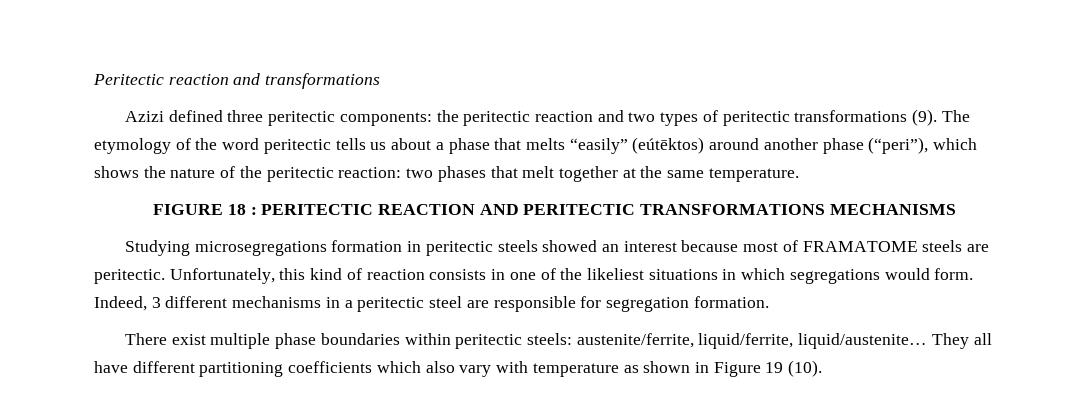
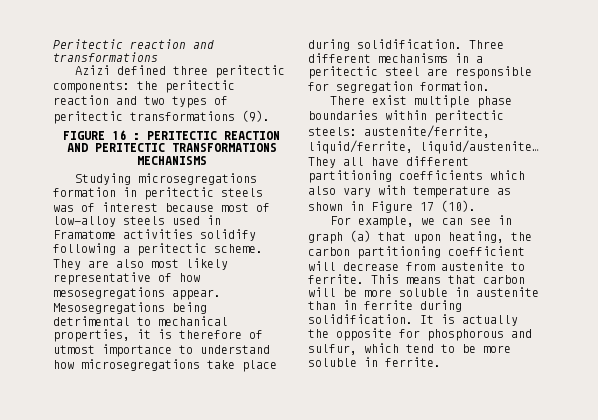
- The etymology of the word peritectic tells us about a phase that melts “easily” (eútēktos) around another phase (“peri”), which shows the nature of the peritectic reaction: two phases that melt together at the same temperature.
- FIGURE 18 : PERITECTIC REACTION AND PERITECTIC TRANSFORMATIONS MECHANISMS
+ FIGURE 16 : PERITECTIC REACTION AND PERITECTIC TRANSFORMATIONS MECHANISMS
- Studying microsegregations formation in peritectic steels showed an interest because most of FRAMATOME steels are peritectic. Unfortunately, this kind of reaction consists in one of the likeliest situations in which segregations would form. Indeed, 3 different mechanisms in a peritectic steel are responsible for segregation formation.
+ Studying microsegregations formation in peritectic steels was of interest because most of low-alloy steels used in Framatome activities solidify following a peritectic scheme. They are also most likely representative of how mesosegregations appear. Mesosegregations being detrimental to mechanical properties, it is therefore of utmost importance to understand how microsegregations take place during solidification. Three different mechanisms in a peritectic steel are responsible for segregation formation.
- They all have different partitioning coefficients which also vary with temperature as shown in Figure 19 (10).
+ They all have different partitioning coefficients which also vary with temperature as shown in Figure 17 (10).
+ For example, we can see in graph (a) that upon heating, the carbon partitioning coefficient will decrease from austenite to ferrite. This means that carbon will be more soluble in austenite than in ferrite during solidification. It is actually the opposite for phosphorous and sulfur, which tend to be more soluble in ferrite.

